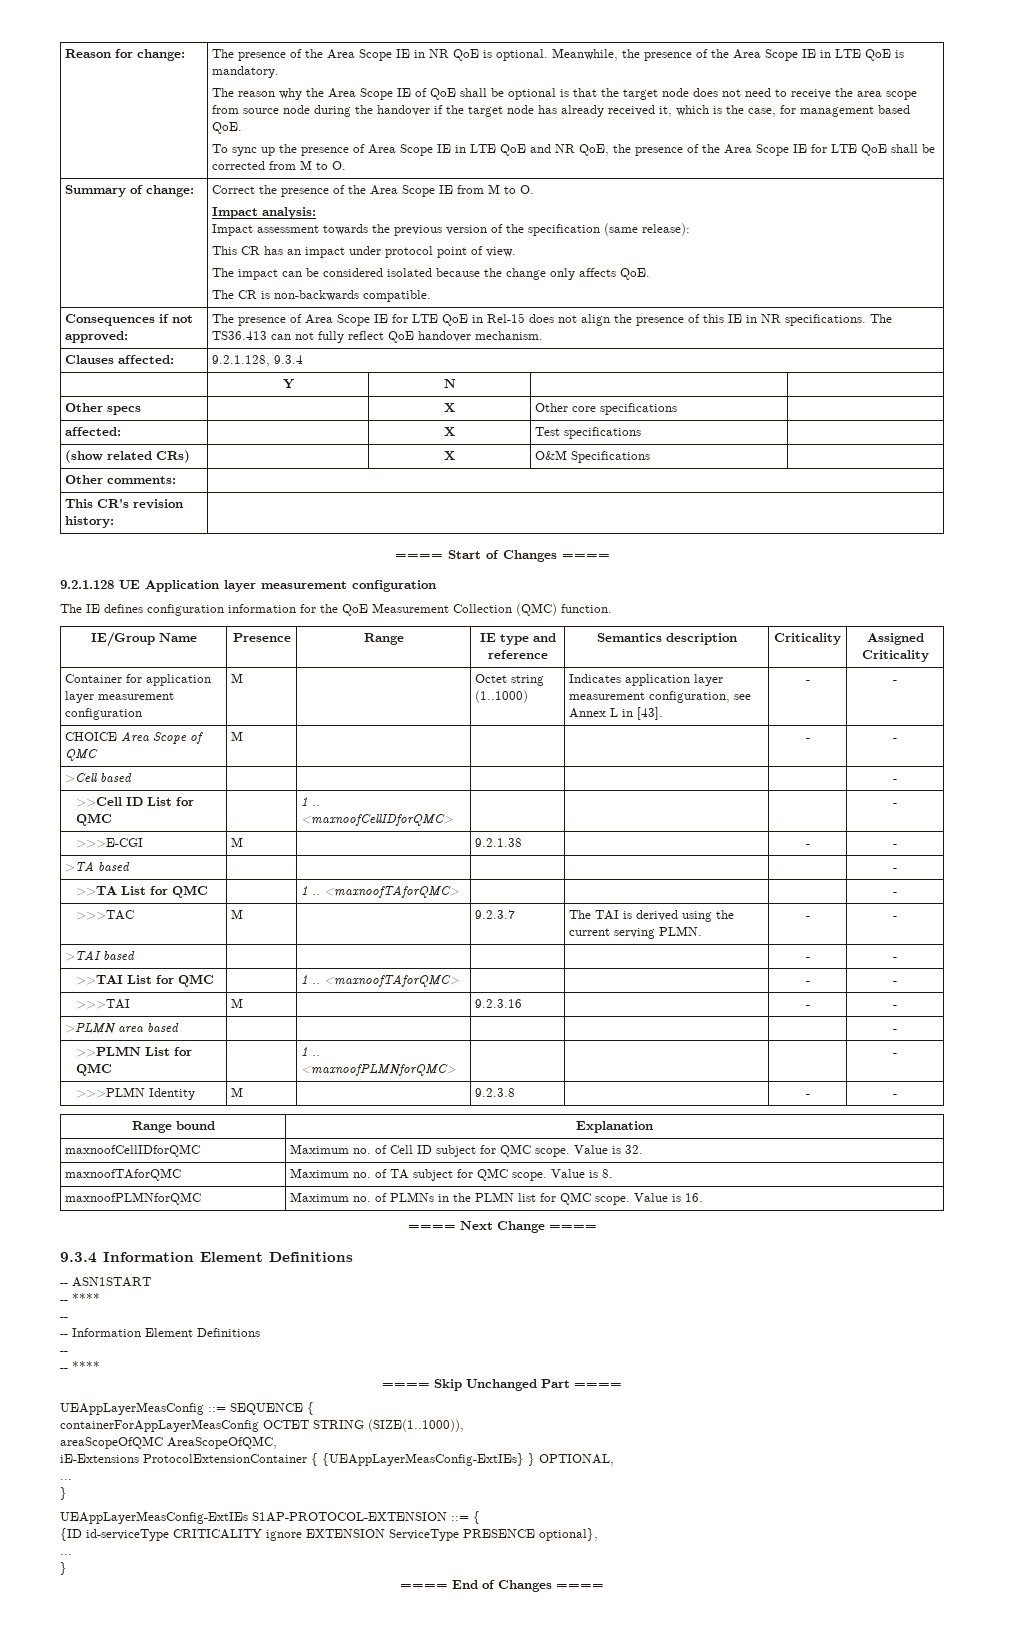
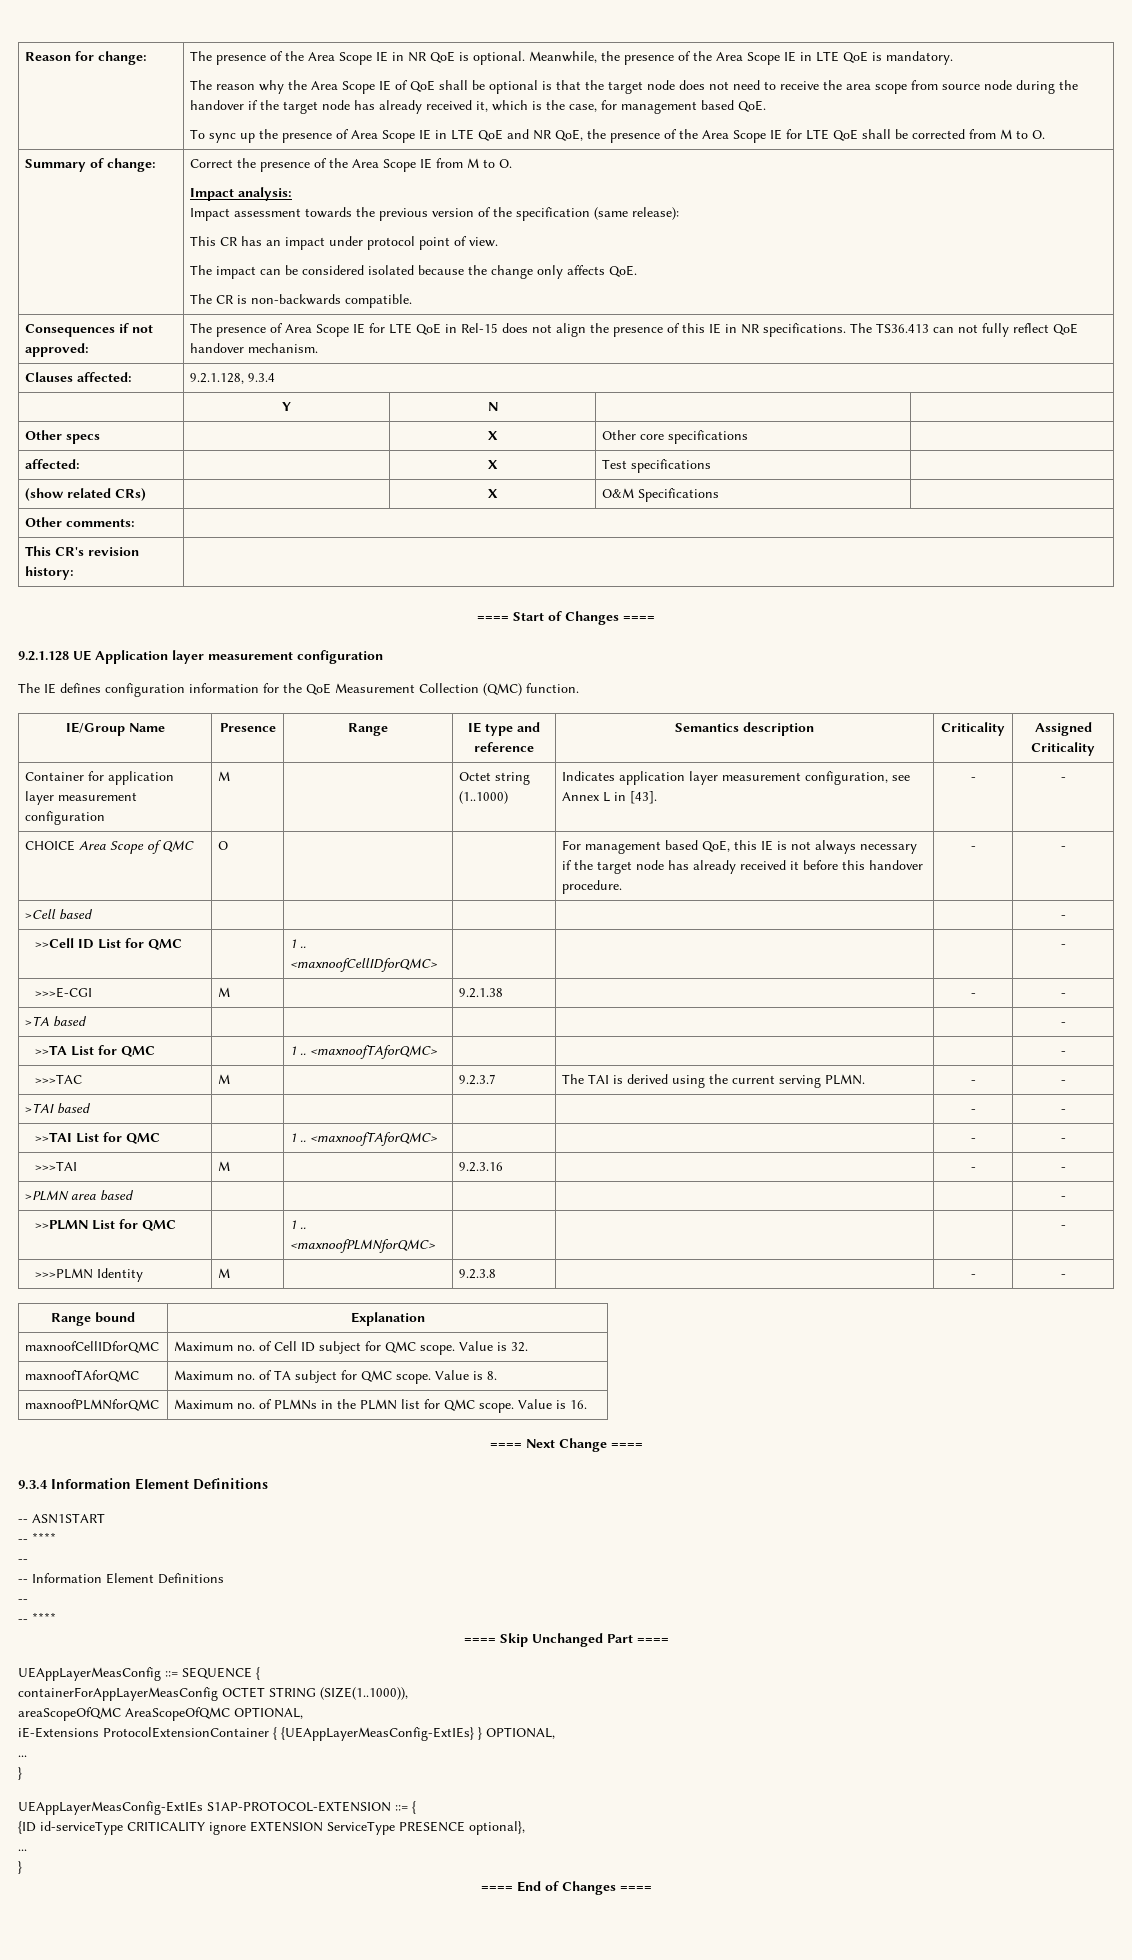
- CHOICE Area Scope of QMC | M | | | | - | -
+ CHOICE Area Scope of QMC | O | | | For management based QoE, this IE is not always necessary if the target node has already received it before this handover procedure. | - | -
- areaScopeOfQMC AreaScopeOfQMC,
+ areaScopeOfQMC AreaScopeOfQMC OPTIONAL,

